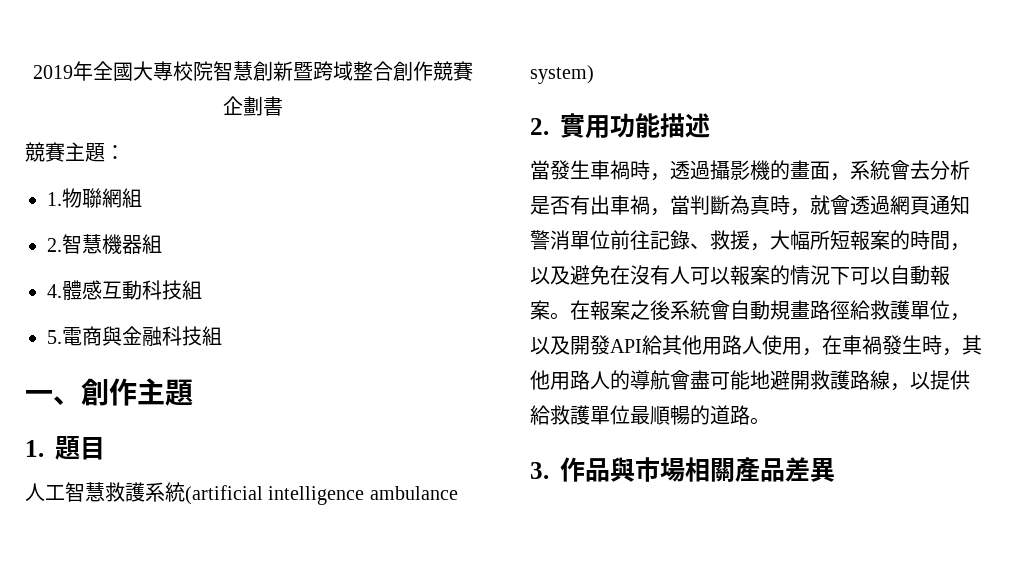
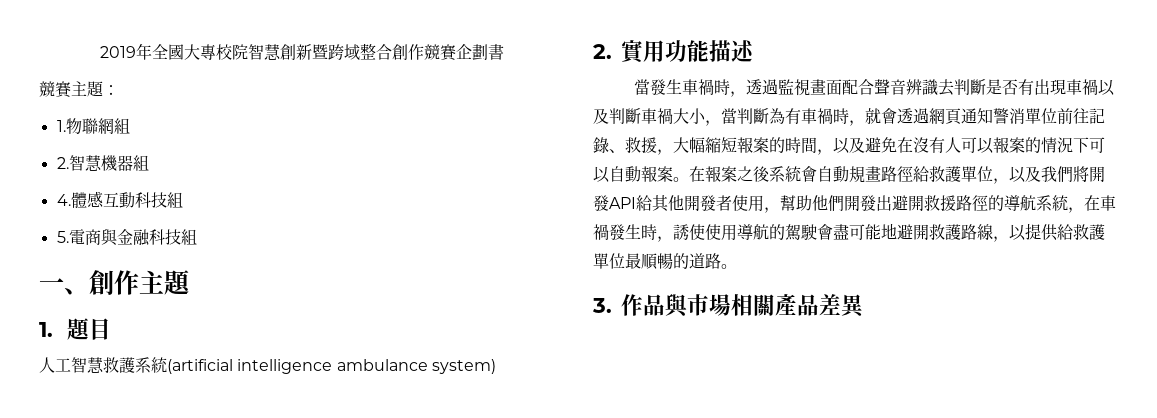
- 當發生車禍時，透過攝影機的畫面，系統會去分析是否有出車禍，當判斷為真時，就會透過網頁通知警消單位前往記錄、救援，大幅所短報案的時間，以及避免在沒有人可以報案的情況下可以自動報案。
+ 當發生車禍時，透過監視畫面配合聲音辨識去判斷是否有出現車禍以及判斷車禍大小，當判斷為有車禍時，就會透過網頁通知警消單位前往記錄、救援，大幅縮短報案的時間，以及避免在沒有人可以報案的情況下可以自動報案。
- 在報案之後系統會自動規畫路徑給救護單位，以及開發API給其他用路人使用，在車禍發生時，其他用路人的導航會盡可能地避開救護路線，以提供給救護單位最順暢的道路。
+ 在報案之後系統會自動規畫路徑給救護單位，以及我們將開發API給其他開發者使用，幫助他們開發出避開救援路徑的導航系統，在車禍發生時，誘使使用導航的駕駛會盡可能地避開救護路線，以提供給救護單位最順暢的道路。

